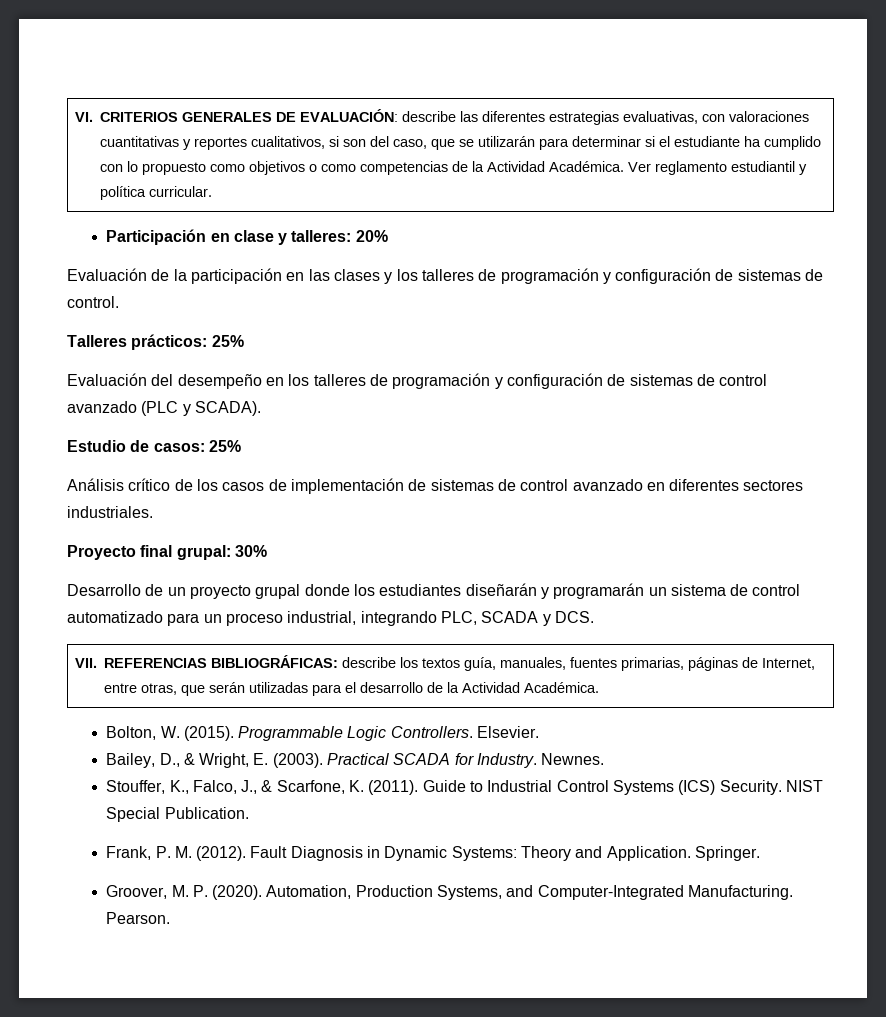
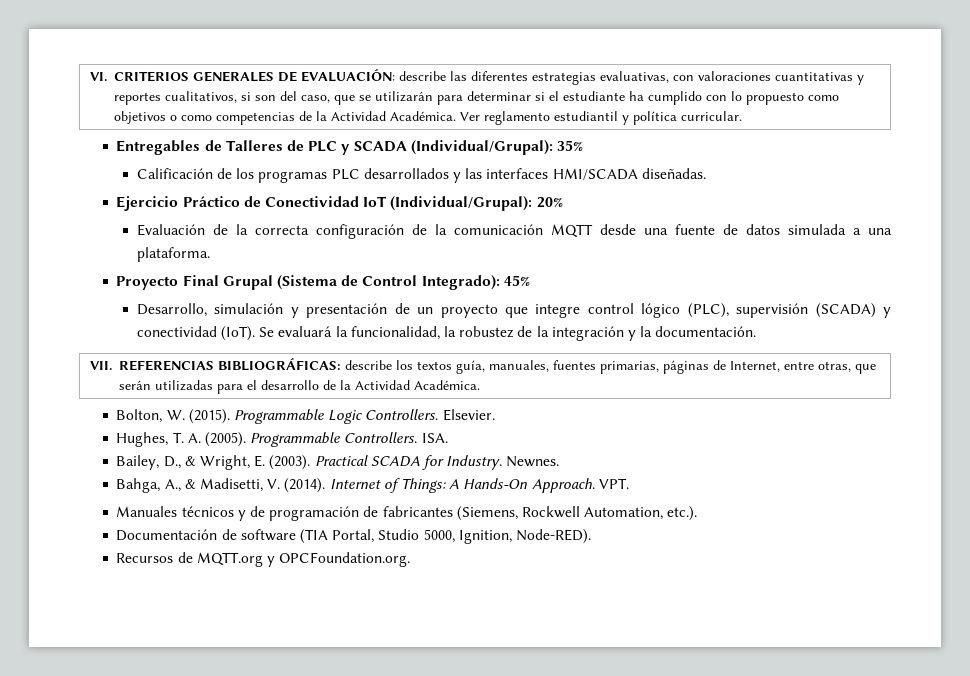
- Participación en clase y talleres: 20%
- Evaluación de la participación en las clases y los talleres de programación y configuración de sistemas de control.
- Talleres prácticos: 25%
- Evaluación del desempeño en los talleres de programación y configuración de sistemas de control avanzado (PLC y SCADA).
- Estudio de casos: 25%
- Análisis crítico de los casos de implementación de sistemas de control avanzado en diferentes sectores industriales.
- Proyecto final grupal: 30%
- Desarrollo de un proyecto grupal donde los estudiantes diseñarán y programarán un sistema de control automatizado para un proceso industrial, integrando PLC, SCADA y DCS.
+ Entregables de Talleres de PLC y SCADA (Individual/Grupal): 35%
+ Calificación de los programas PLC desarrollados y las interfaces HMI/SCADA diseñadas.
+ Ejercicio Práctico de Conectividad IoT (Individual/Grupal): 20%
+ Evaluación de la correcta configuración de la comunicación MQTT desde una fuente de datos simulada a una plataforma.
+ Proyecto Final Grupal (Sistema de Control Integrado): 45%
+ Desarrollo, simulación y presentación de un proyecto que integre control lógico (PLC), supervisión (SCADA) y conectividad (IoT). Se evaluará la funcionalidad, la robustez de la integración y la documentación.
+ Hughes, T. A. (2005). Programmable Controllers. ISA.
- Stouffer, K., Falco, J., & Scarfone, K. (2011). Guide to Industrial Control Systems (ICS) Security. NIST Special Publication.
- Frank, P. M. (2012). Fault Diagnosis in Dynamic Systems: Theory and Application. Springer.
- Groover, M. P. (2020). Automation, Production Systems, and Computer-Integrated Manufacturing. Pearson.
+ Bahga, A., & Madisetti, V. (2014). Internet of Things: A Hands-On Approach. VPT.
+ Manuales técnicos y de programación de fabricantes (Siemens, Rockwell Automation, etc.).
+ Documentación de software (TIA Portal, Studio 5000, Ignition, Node-RED).
+ Recursos de MQTT.org y OPCFoundation.org.

